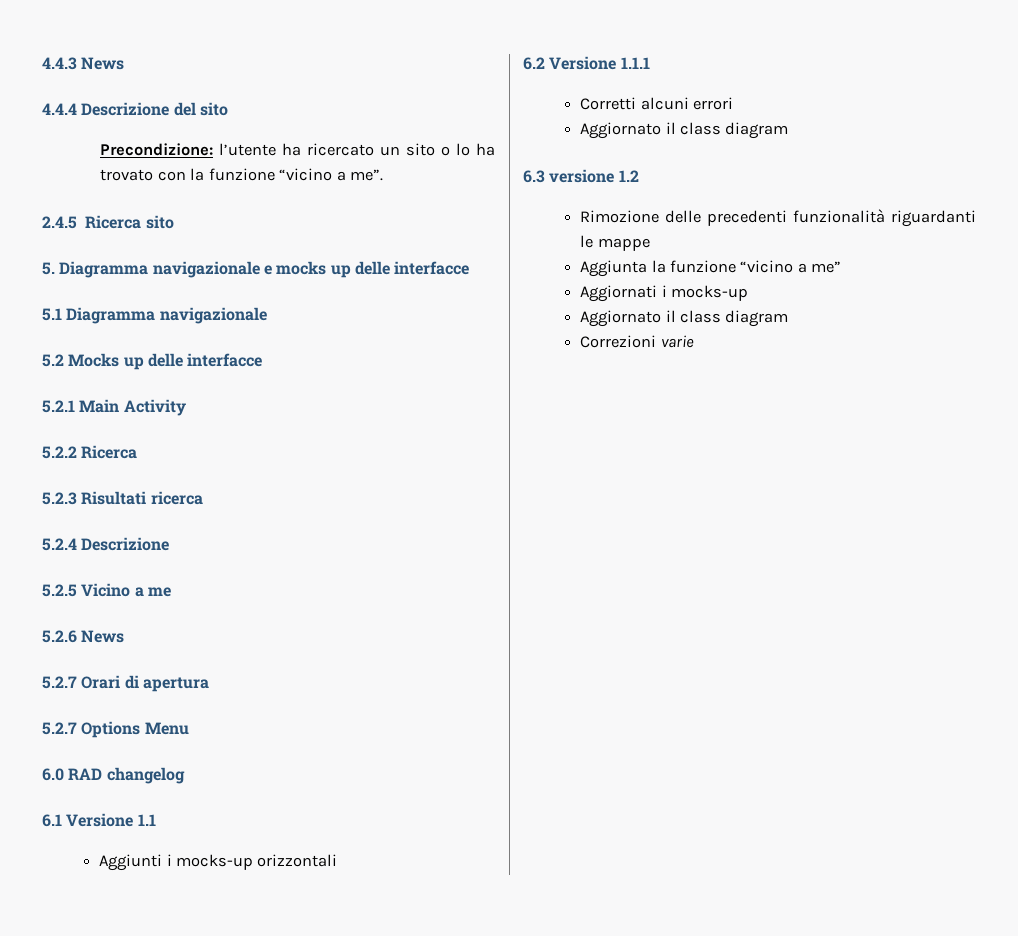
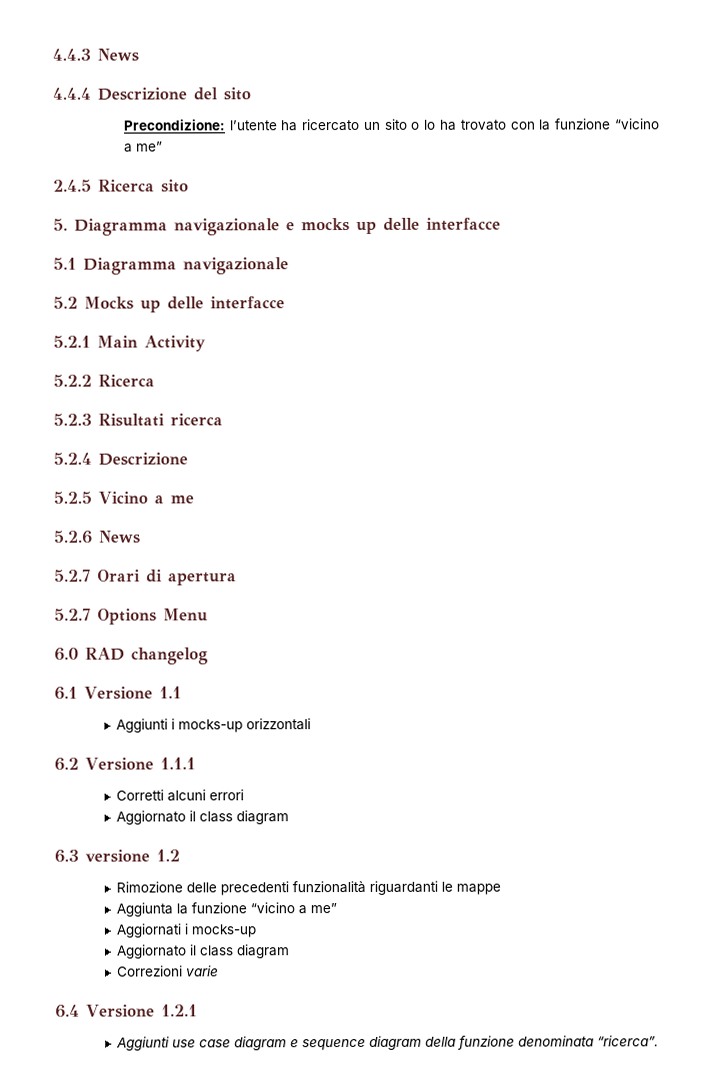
- Precondizione: l’utente ha ricercato un sito o lo ha trovato con la funzione “vicino a me”.
+ Precondizione: l’utente ha ricercato un sito o lo ha trovato con la funzione “vicino a me”
+ 6.4 Versione 1.2.1
+ Aggiunti use case diagram e sequence diagram della funzione denominata “ricerca”.

